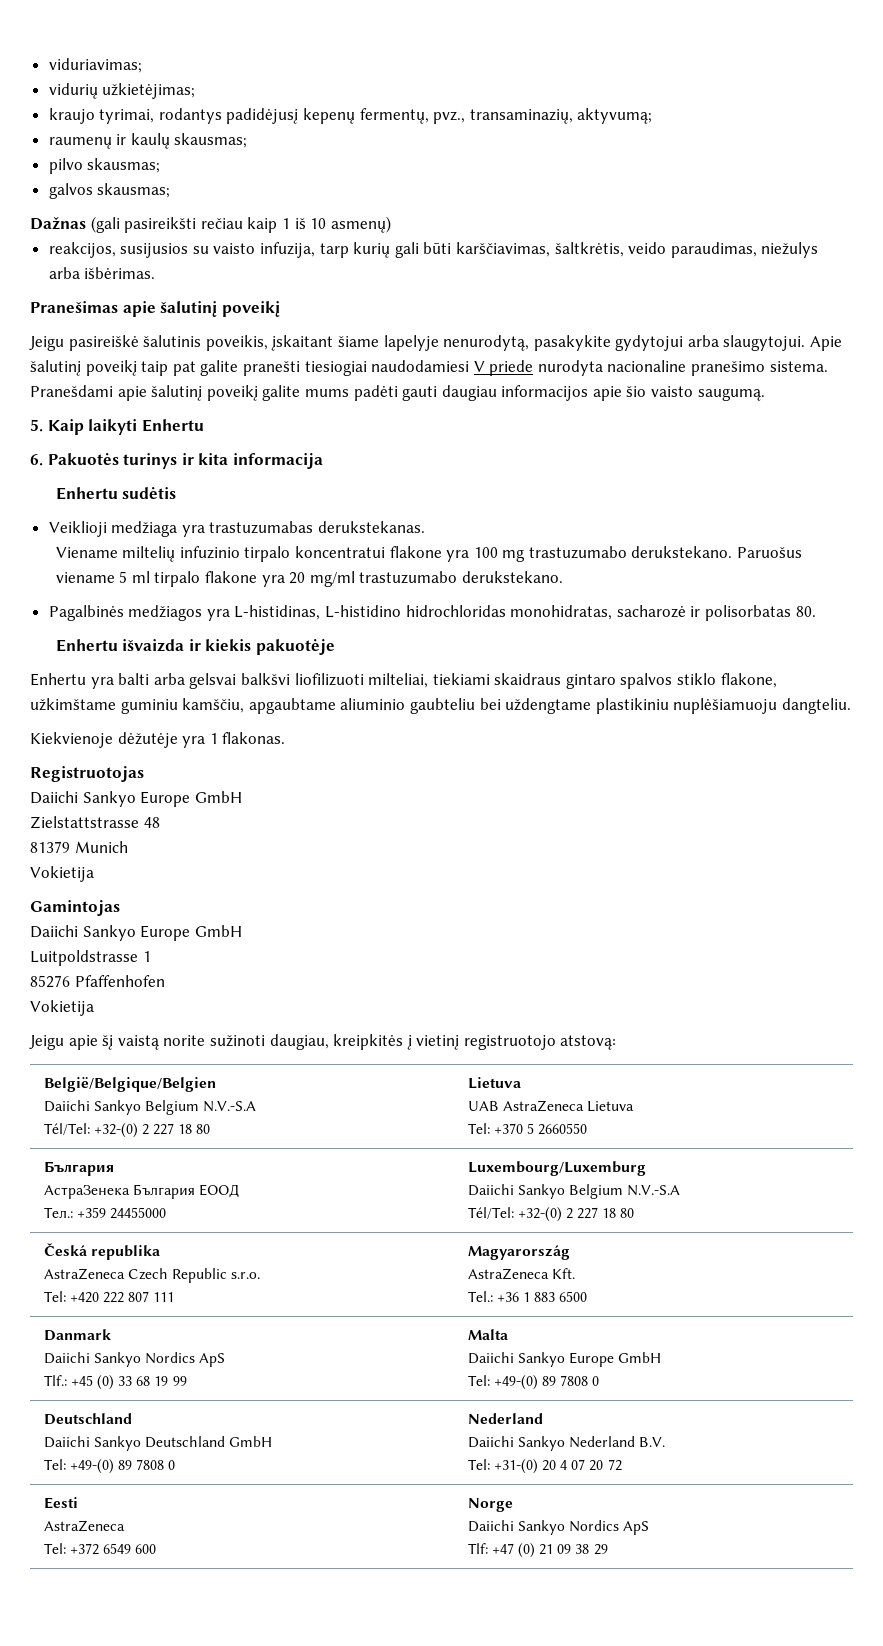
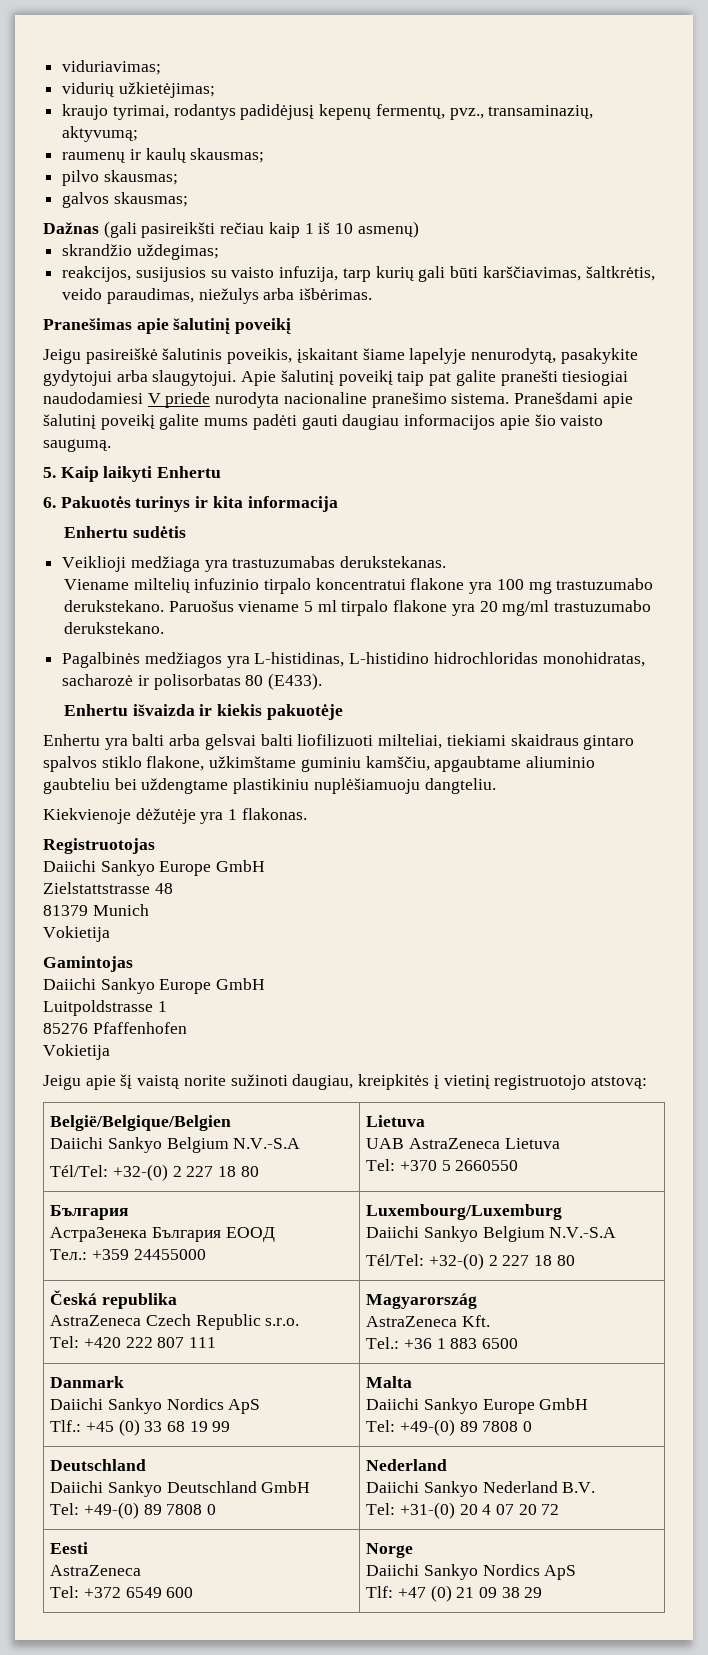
+ skrandžio uždegimas;
- Pagalbinės medžiagos yra L-histidinas, L-histidino hidrochloridas monohidratas, sacharozė ir polisorbatas 80.
+ Pagalbinės medžiagos yra L-histidinas, L-histidino hidrochloridas monohidratas, sacharozė ir polisorbatas 80 (E433).
- Enhertu yra balti arba gelsvai balkšvi liofilizuoti milteliai, tiekiami skaidraus gintaro spalvos stiklo flakone, užkimštame guminiu kamščiu, apgaubtame aliuminio gaubteliu bei uždengtame plastikiniu nuplėšiamuoju dangteliu.
+ Enhertu yra balti arba gelsvai balti liofilizuoti milteliai, tiekiami skaidraus gintaro spalvos stiklo flakone, užkimštame guminiu kamščiu, apgaubtame aliuminio gaubteliu bei uždengtame plastikiniu nuplėšiamuoju dangteliu.

